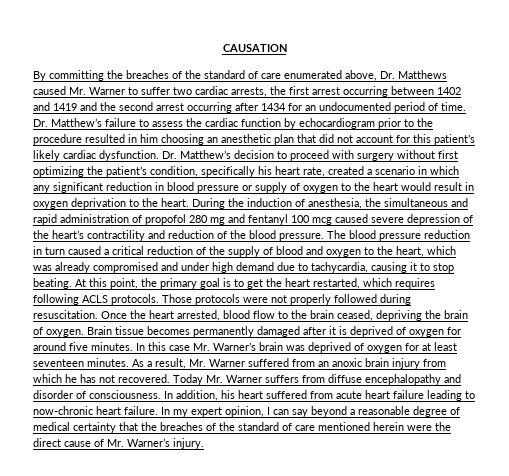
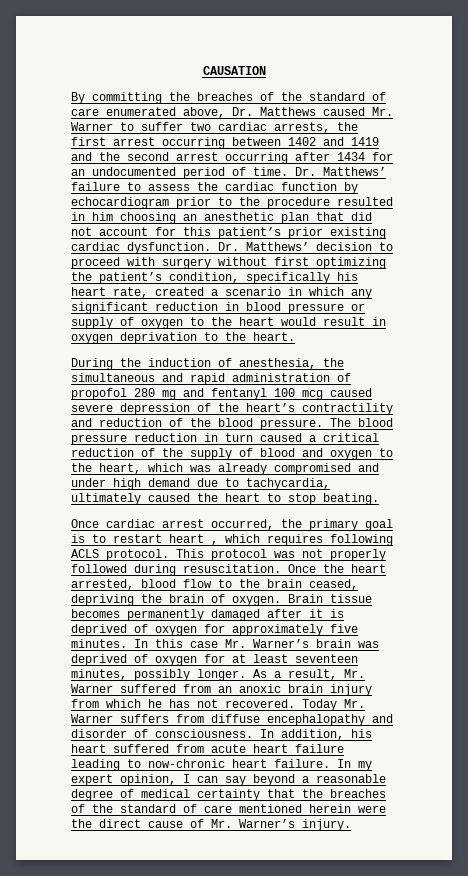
- Dr. Matthew’s failure to assess the cardiac function by echocardiogram prior to the procedure resulted in him choosing an anesthetic plan that did not account for this patient’s likely cardiac dysfunction.
+ Dr. Matthews’ failure to assess the cardiac function by echocardiogram prior to the procedure resulted in him choosing an anesthetic plan that did not account for this patient’s prior existing cardiac dysfunction.
- Dr. Matthew’s decision to proceed with surgery without first optimizing the patient’s condition, specifically his heart rate, created a scenario in which any significant reduction in blood pressure or supply of oxygen to the heart would result in oxygen deprivation to the heart. During the induction of anesthesia, the simultaneous and rapid administration of propofol 280 mg and fentanyl 100 mcg caused severe depression of the heart’s contractility and reduction of the blood pressure.
+ Dr. Matthews’ decision to proceed with surgery without first optimizing the patient’s condition, specifically his heart rate, created a scenario in which any significant reduction in blood pressure or supply of oxygen to the heart would result in oxygen deprivation to the heart.
+ During the induction of anesthesia, the simultaneous and rapid administration of propofol 280 mg and fentanyl 100 mcg caused severe depression of the heart’s contractility and reduction of the blood pressure.
- The blood pressure reduction in turn caused a critical reduction of the supply of blood and oxygen to the heart, which was already compromised and under high demand due to tachycardia, causing it to stop beating. At this point, the primary goal is to get the heart restarted, which requires following ACLS protocols. Those protocols were not properly followed during resuscitation.
+ The blood pressure reduction in turn caused a critical reduction of the supply of blood and oxygen to the heart, which was already compromised and under high demand due to tachycardia, ultimately caused the heart to stop beating.
+ Once cardiac arrest occurred, the primary goal is to restart heart , which requires following ACLS protocol. This protocol was not properly followed during resuscitation.
- Brain tissue becomes permanently damaged after it is deprived of oxygen for around five minutes.
+ Brain tissue becomes permanently damaged after it is deprived of oxygen for approximately five minutes.
- In this case Mr. Warner’s brain was deprived of oxygen for at least seventeen minutes.
+ In this case Mr. Warner’s brain was deprived of oxygen for at least seventeen minutes, possibly longer.

